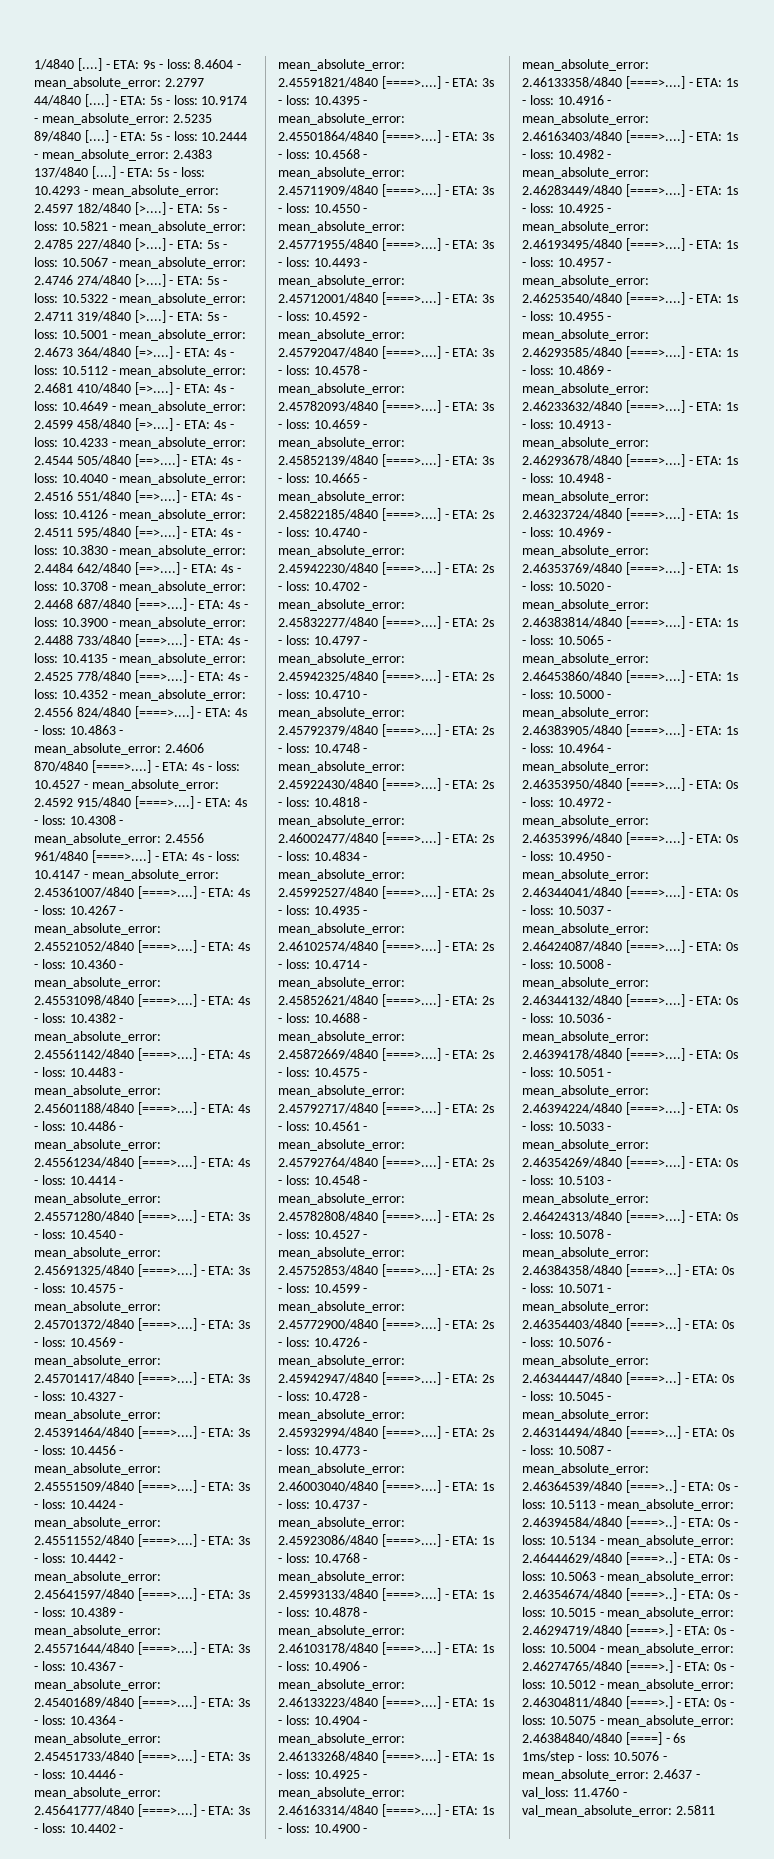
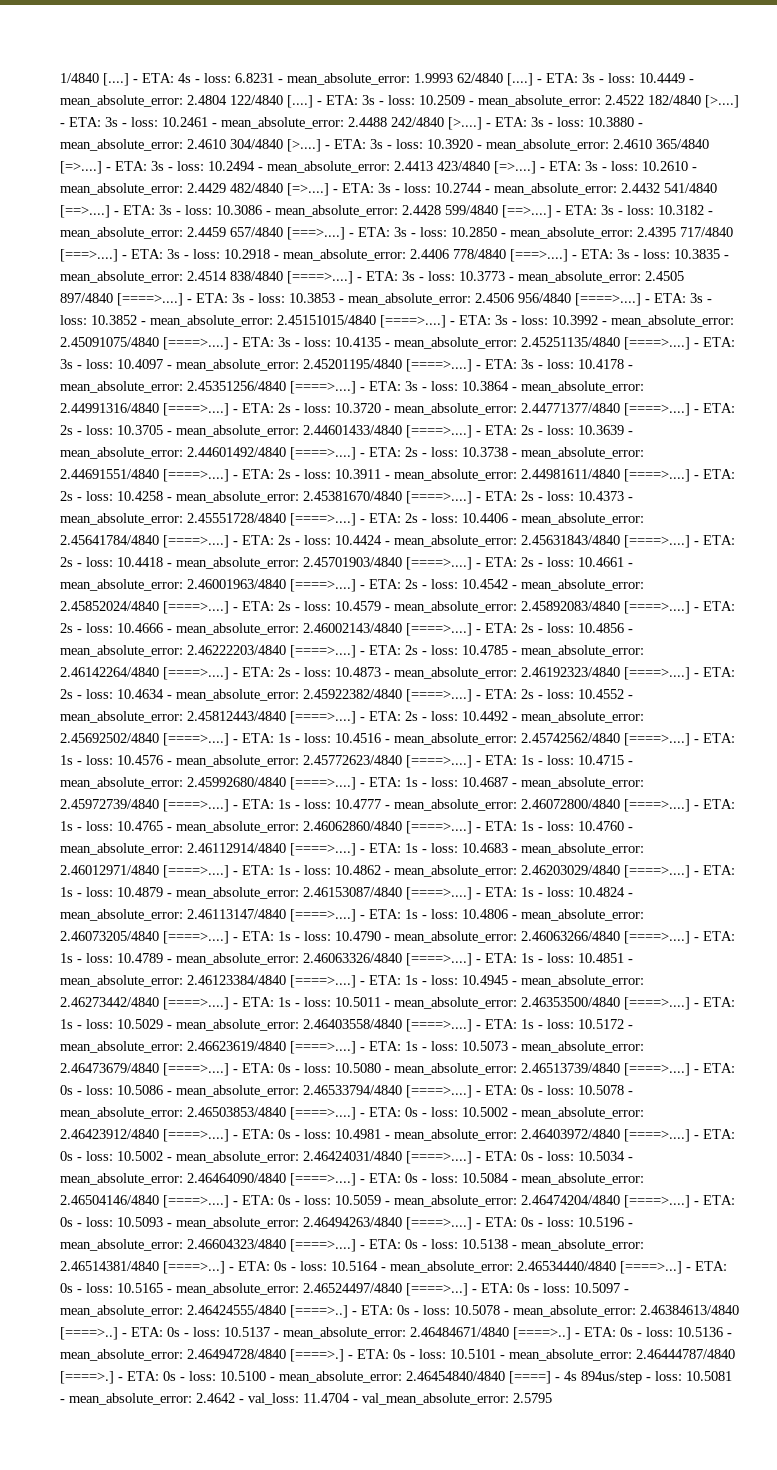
- - ETA: 9s - loss: 8.4604 - mean_absolute_error: 2.2797 44/4840 [....] - ETA: 5s - loss: 10.9174 - mean_absolute_error: 2.5235 89/4840 [....] - ETA: 5s - loss: 10.2444 - mean_absolute_error: 2.4383 137/4840 [....] - ETA: 5s - loss: 10.4293 - mean_absolute_error: 2.4597 182/4840 [>....] - ETA: 5s - loss: 10.5821 - mean_absolute_error: 2.4785 227/4840 [>....] - ETA: 5s - loss: 10.5067 - mean_absolute_error: 2.4746 274/4840 [>....] - ETA: 5s - loss: 10.5322 - mean_absolute_error: 2.4711 319/4840 [>....] - ETA: 5s - loss: 10.5001 - mean_absolute_error: 2.4673 364/4840 [=>....] - ETA: 4s - loss: 10.5112 - mean_absolute_error: 2.4681 410/4840 [=>....] - ETA: 4s - loss: 10.4649 - mean_absolute_error: 2.4599 458/4840 [=>....] - ETA: 4s - loss: 10.4233 - mean_absolute_error: 2.4544 505/4840 [==>....] - ETA: 4s - loss: 10.4040 - mean_absolute_error: 2.4516 551/4840 [==>....] - ETA: 4s - loss: 10.4126 - mean_absolute_error: 2.4511 595/4840 [==>....] - ETA: 4s - loss: 10.3830 - mean_absolute_error: 2.4484 642/4840 [==>....] - ETA: 4s - loss: 10.3708 - mean_absolute_error: 2.4468 687/4840 [===>....] - ETA: 4s - loss: 10.3900 - mean_absolute_error: 2.4488 733/4840 [===>....] - ETA: 4s - loss: 10.4135 - mean_absolute_error: 2.4525 778/4840 [===>....]
+ - ETA: 4s - loss: 6.8231 - mean_absolute_error: 1.9993 62/4840 [....] - ETA: 3s - loss: 10.4449 - mean_absolute_error: 2.4804 122/4840 [....] - ETA: 3s - loss: 10.2509 - mean_absolute_error: 2.4522 182/4840 [>....] - ETA: 3s - loss: 10.2461 - mean_absolute_error: 2.4488 242/4840 [>....] - ETA: 3s - loss: 10.3880 - mean_absolute_error: 2.4610 304/4840 [>....] - ETA: 3s - loss: 10.3920 - mean_absolute_error: 2.4610 365/4840 [=>....] - ETA: 3s - loss: 10.2494 - mean_absolute_error: 2.4413 423/4840 [=>....] - ETA: 3s - loss: 10.2610 - mean_absolute_error: 2.4429 482/4840 [=>....] - ETA: 3s - loss: 10.2744 - mean_absolute_error: 2.4432 541/4840 [==>....] - ETA: 3s - loss: 10.3086 - mean_absolute_error: 2.4428 599/4840 [==>....] - ETA: 3s - loss: 10.3182 - mean_absolute_error: 2.4459 657/4840 [===>....] - ETA: 3s - loss: 10.2850 - mean_absolute_error: 2.4395 717/4840 [===>....] - ETA: 3s - loss: 10.2918 - mean_absolute_error: 2.4406 778/4840 [===>....]
- - ETA: 4s - loss: 10.4352 - mean_absolute_error: 2.4556 824/4840 [====>....] - ETA: 4s - loss: 10.4863 - mean_absolute_error: 2.4606 870/4840 [====>....] - ETA: 4s - loss: 10.4527 - mean_absolute_error: 2.4592 915/4840 [====>....] - ETA: 4s - loss: 10.4308 - mean_absolute_error: 2.4556 961/4840 [====>....] - ETA: 4s - loss: 10.4147 - mean_absolute_error: 2.45361007/4840 [====>....] - ETA: 4s - loss: 10.4267 - mean_absolute_error: 2.45521052/4840 [====>....] - ETA: 4s - loss: 10.4360 - mean_absolute_error: 2.45531098/4840 [====>....] - ETA: 4s - loss: 10.4382 - mean_absolute_error: 2.45561142/4840 [====>....] - ETA: 4s - loss: 10.4483 - mean_absolute_error: 2.45601188/4840 [====>....] - ETA: 4s - loss: 10.4486 - mean_absolute_error: 2.45561234/4840 [====>....] - ETA: 4s - loss: 10.4414 - mean_absolute_error: 2.45571280/4840 [====>....] - ETA: 3s - loss: 10.4540 - mean_absolute_error: 2.45691325/4840 [====>....] - ETA: 3s - loss: 10.4575 - mean_absolute_error: 2.45701372/4840 [====>....] - ETA: 3s - loss: 10.4569 - mean_absolute_error: 2.45701417/4840 [====>....] - ETA: 3s - loss: 10.4327 - mean_absolute_error: 2.45391464/4840 [====>....] - ETA: 3s - loss: 10.4456 - mean_absolute_error: 2.45551509/4840 [====>....] - ETA: 3s - loss: 10.4424 - mean_absolute_error: 2.45511552/4840 [====>....] - ETA: 3s - loss: 10.4442 - mean_absolute_error: 2.45641597/4840 [====>....] - ETA: 3s - loss: 10.4389 - mean_absolute_error: 2.45571644/4840 [====>....] - ETA: 3s - loss: 10.4367 - mean_absolute_error: 2.45401689/4840 [====>....] - ETA: 3s - loss: 10.4364 - mean_absolute_error: 2.45451733/4840 [====>....] - ETA: 3s - loss: 10.4446 - mean_absolute_error: 2.45641777/4840 [====>....] - ETA: 3s - loss: 10.4402 - mean_absolute_error: 2.45591821/4840 [====>....] - ETA: 3s - loss: 10.4395 - mean_absolute_error: 2.45501864/4840 [====>....] - ETA: 3s - loss: 10.4568 - mean_absolute_error: 2.45711909/4840 [====>....] - ETA: 3s - loss: 10.4550 - mean_absolute_error: 2.45771955/4840 [====>....] - ETA: 3s - loss: 10.4493 - mean_absolute_error: 2.45712001/4840 [====>....] - ETA: 3s - loss: 10.4592 - mean_absolute_error: 2.45792047/4840 [====>....] - ETA: 3s - loss: 10.4578 - mean_absolute_error: 2.45782093/4840 [====>....] - ETA: 3s - loss: 10.4659 - mean_absolute_error: 2.45852139/4840 [====>....] - ETA: 3s - loss: 10.4665 - mean_absolute_error: 2.45822185/4840 [====>....] - ETA: 2s - loss: 10.4740 - mean_absolute_error: 2.45942230/4840 [====>....] - ETA: 2s - loss: 10.4702 - mean_absolute_error: 2.45832277/4840 [====>....] - ETA: 2s - loss: 10.4797 - mean_absolute_error: 2.45942325/4840 [====>....] - ETA: 2s - loss: 10.4710 - mean_absolute_error: 2.45792379/4840 [====>....] - ETA: 2s - loss: 10.4748 - mean_absolute_error: 2.45922430/4840 [====>....] - ETA: 2s - loss: 10.4818 - mean_absolute_error: 2.46002477/4840 [====>....] - ETA: 2s - loss: 10.4834 - mean_absolute_error: 2.45992527/4840 [====>....] - ETA: 2s - loss: 10.4935 - mean_absolute_error: 2.46102574/4840 [====>....] - ETA: 2s - loss: 10.4714 - mean_absolute_error: 2.45852621/4840 [====>....] - ETA: 2s - loss: 10.4688 - mean_absolute_error: 2.45872669/4840 [====>....] - ETA: 2s - loss: 10.4575 - mean_absolute_error: 2.45792717/4840 [====>....] - ETA: 2s - loss: 10.4561 - mean_absolute_error: 2.45792764/4840 [====>....] - ETA: 2s - loss: 10.4548 - mean_absolute_error: 2.45782808/4840 [====>....] - ETA: 2s - loss: 10.4527 - mean_absolute_error: 2.45752853/4840 [====>....] - ETA: 2s - loss: 10.4599 - mean_absolute_error: 2.45772900/4840 [====>....] - ETA: 2s - loss: 10.4726 - mean_absolute_error: 2.45942947/4840 [====>....] - ETA: 2s - loss: 10.4728 - mean_absolute_error: 2.45932994/4840 [====>....] - ETA: 2s - loss: 10.4773 - mean_absolute_error: 2.46003040/4840 [====>....] - ETA: 1s - loss: 10.4737 - mean_absolute_error: 2.45923086/4840 [====>....] - ETA: 1s - loss: 10.4768 - mean_absolute_error: 2.45993133/4840 [====>....] - ETA: 1s - loss: 10.4878 - mean_absolute_error: 2.46103178/4840 [====>....] - ETA: 1s - loss: 10.4906 - mean_absolute_error: 2.46133223/4840 [====>....] - ETA: 1s - loss: 10.4904 - mean_absolute_error: 2.46133268/4840 [====>....] - ETA: 1s - loss: 10.4925 - mean_absolute_error: 2.46163314/4840 [====>....] - ETA: 1s - loss: 10.4900 - mean_absolute_error: 2.46133358/4840 [====>....] - ETA: 1s - loss: 10.4916 - mean_absolute_error: 2.46163403/4840 [====>....] - ETA: 1s - loss: 10.4982 - mean_absolute_error: 2.46283449/4840 [====>....] - ETA: 1s - loss: 10.4925 - mean_absolute_error: 2.46193495/4840 [====>....] - ETA: 1s - loss: 10.4957 - mean_absolute_error: 2.46253540/4840 [====>....] - ETA: 1s - loss: 10.4955 - mean_absolute_error: 2.46293585/4840 [====>....] - ETA: 1s - loss: 10.4869 - mean_absolute_error: 2.46233632/4840 [====>....] - ETA: 1s - loss: 10.4913 - mean_absolute_error: 2.46293678/4840 [====>....] - ETA: 1s - loss: 10.4948 - mean_absolute_error: 2.46323724/4840 [====>....] - ETA: 1s - loss: 10.4969 - mean_absolute_error: 2.46353769/4840 [====>....] - ETA: 1s - loss: 10.5020 - mean_absolute_error: 2.46383814/4840 [====>....] - ETA: 1s - loss: 10.5065 - mean_absolute_error: 2.46453860/4840 [====>....] - ETA: 1s - loss: 10.5000 - mean_absolute_error: 2.46383905/4840 [====>....] - ETA: 1s - loss: 10.4964 - mean_absolute_error: 2.46353950/4840 [====>....] - ETA: 0s - loss: 10.4972 - mean_absolute_error: 2.46353996/4840 [====>....] - ETA: 0s - loss: 10.4950 - mean_absolute_error: 2.46344041/4840 [====>....] - ETA: 0s - loss: 10.5037 - mean_absolute_error: 2.46424087/4840 [====>....] - ETA: 0s - loss: 10.5008 - mean_absolute_error: 2.46344132/4840 [====>....] - ETA: 0s - loss: 10.5036 - mean_absolute_error: 2.46394178/4840 [====>....] - ETA: 0s - loss: 10.5051 - mean_absolute_error: 2.46394224/4840 [====>....] - ETA: 0s - loss: 10.5033 - mean_absolute_error: 2.46354269/4840 [====>....] - ETA: 0s - loss: 10.5103 - mean_absolute_error: 2.46424313/4840 [====>....]
+ - ETA: 3s - loss: 10.3835 - mean_absolute_error: 2.4514 838/4840 [====>....] - ETA: 3s - loss: 10.3773 - mean_absolute_error: 2.4505 897/4840 [====>....] - ETA: 3s - loss: 10.3853 - mean_absolute_error: 2.4506 956/4840 [====>....] - ETA: 3s - loss: 10.3852 - mean_absolute_error: 2.45151015/4840 [====>....] - ETA: 3s - loss: 10.3992 - mean_absolute_error: 2.45091075/4840 [====>....] - ETA: 3s - loss: 10.4135 - mean_absolute_error: 2.45251135/4840 [====>....] - ETA: 3s - loss: 10.4097 - mean_absolute_error: 2.45201195/4840 [====>....] - ETA: 3s - loss: 10.4178 - mean_absolute_error: 2.45351256/4840 [====>....] - ETA: 3s - loss: 10.3864 - mean_absolute_error: 2.44991316/4840 [====>....] - ETA: 2s - loss: 10.3720 - mean_absolute_error: 2.44771377/4840 [====>....] - ETA: 2s - loss: 10.3705 - mean_absolute_error: 2.44601433/4840 [====>....] - ETA: 2s - loss: 10.3639 - mean_absolute_error: 2.44601492/4840 [====>....] - ETA: 2s - loss: 10.3738 - mean_absolute_error: 2.44691551/4840 [====>....] - ETA: 2s - loss: 10.3911 - mean_absolute_error: 2.44981611/4840 [====>....] - ETA: 2s - loss: 10.4258 - mean_absolute_error: 2.45381670/4840 [====>....] - ETA: 2s - loss: 10.4373 - mean_absolute_error: 2.45551728/4840 [====>....] - ETA: 2s - loss: 10.4406 - mean_absolute_error: 2.45641784/4840 [====>....] - ETA: 2s - loss: 10.4424 - mean_absolute_error: 2.45631843/4840 [====>....] - ETA: 2s - loss: 10.4418 - mean_absolute_error: 2.45701903/4840 [====>....] - ETA: 2s - loss: 10.4661 - mean_absolute_error: 2.46001963/4840 [====>....] - ETA: 2s - loss: 10.4542 - mean_absolute_error: 2.45852024/4840 [====>....] - ETA: 2s - loss: 10.4579 - mean_absolute_error: 2.45892083/4840 [====>....] - ETA: 2s - loss: 10.4666 - mean_absolute_error: 2.46002143/4840 [====>....] - ETA: 2s - loss: 10.4856 - mean_absolute_error: 2.46222203/4840 [====>....] - ETA: 2s - loss: 10.4785 - mean_absolute_error: 2.46142264/4840 [====>....] - ETA: 2s - loss: 10.4873 - mean_absolute_error: 2.46192323/4840 [====>....] - ETA: 2s - loss: 10.4634 - mean_absolute_error: 2.45922382/4840 [====>....] - ETA: 2s - loss: 10.4552 - mean_absolute_error: 2.45812443/4840 [====>....] - ETA: 2s - loss: 10.4492 - mean_absolute_error: 2.45692502/4840 [====>....] - ETA: 1s - loss: 10.4516 - mean_absolute_error: 2.45742562/4840 [====>....] - ETA: 1s - loss: 10.4576 - mean_absolute_error: 2.45772623/4840 [====>....] - ETA: 1s - loss: 10.4715 - mean_absolute_error: 2.45992680/4840 [====>....] - ETA: 1s - loss: 10.4687 - mean_absolute_error: 2.45972739/4840 [====>....] - ETA: 1s - loss: 10.4777 - mean_absolute_error: 2.46072800/4840 [====>....] - ETA: 1s - loss: 10.4765 - mean_absolute_error: 2.46062860/4840 [====>....] - ETA: 1s - loss: 10.4760 - mean_absolute_error: 2.46112914/4840 [====>....] - ETA: 1s - loss: 10.4683 - mean_absolute_error: 2.46012971/4840 [====>....] - ETA: 1s - loss: 10.4862 - mean_absolute_error: 2.46203029/4840 [====>....] - ETA: 1s - loss: 10.4879 - mean_absolute_error: 2.46153087/4840 [====>....] - ETA: 1s - loss: 10.4824 - mean_absolute_error: 2.46113147/4840 [====>....] - ETA: 1s - loss: 10.4806 - mean_absolute_error: 2.46073205/4840 [====>....] - ETA: 1s - loss: 10.4790 - mean_absolute_error: 2.46063266/4840 [====>....] - ETA: 1s - loss: 10.4789 - mean_absolute_error: 2.46063326/4840 [====>....] - ETA: 1s - loss: 10.4851 - mean_absolute_error: 2.46123384/4840 [====>....] - ETA: 1s - loss: 10.4945 - mean_absolute_error: 2.46273442/4840 [====>....] - ETA: 1s - loss: 10.5011 - mean_absolute_error: 2.46353500/4840 [====>....] - ETA: 1s - loss: 10.5029 - mean_absolute_error: 2.46403558/4840 [====>....] - ETA: 1s - loss: 10.5172 - mean_absolute_error: 2.46623619/4840 [====>....] - ETA: 1s - loss: 10.5073 - mean_absolute_error: 2.46473679/4840 [====>....] - ETA: 0s - loss: 10.5080 - mean_absolute_error: 2.46513739/4840 [====>....] - ETA: 0s - loss: 10.5086 - mean_absolute_error: 2.46533794/4840 [====>....]
- - ETA: 0s - loss: 10.5078 - mean_absolute_error: 2.46384358/4840 [====>...] - ETA: 0s - loss: 10.5071 - mean_absolute_error: 2.46354403/4840 [====>...] - ETA: 0s - loss: 10.5076 - mean_absolute_error: 2.46344447/4840 [====>...] - ETA: 0s - loss: 10.5045 - mean_absolute_error: 2.46314494/4840 [====>...] - ETA: 0s - loss: 10.5087 - mean_absolute_error: 2.46364539/4840 [====>..] - ETA: 0s - loss: 10.5113 - mean_absolute_error: 2.46394584/4840 [====>..] - ETA: 0s - loss: 10.5134 - mean_absolute_error: 2.46444629/4840 [====>..] - ETA: 0s - loss: 10.5063 - mean_absolute_error: 2.46354674/4840 [====>..] - ETA: 0s - loss: 10.5015 - mean_absolute_error: 2.46294719/4840 [====>.] - ETA: 0s - loss: 10.5004 - mean_absolute_error: 2.46274765/4840 [====>.] - ETA: 0s - loss: 10.5012 - mean_absolute_error: 2.46304811/4840 [====>.] - ETA: 0s - loss: 10.5075 - mean_absolute_error: 2.46384840/4840 [====] - 6s 1ms/step - loss: 10.5076 - mean_absolute_error: 2.4637 - val_loss: 11.4760 - val_mean_absolute_error: 2.5811
+ - ETA: 0s - loss: 10.5078 - mean_absolute_error: 2.46503853/4840 [====>....] - ETA: 0s - loss: 10.5002 - mean_absolute_error: 2.46423912/4840 [====>....] - ETA: 0s - loss: 10.4981 - mean_absolute_error: 2.46403972/4840 [====>....] - ETA: 0s - loss: 10.5002 - mean_absolute_error: 2.46424031/4840 [====>....] - ETA: 0s - loss: 10.5034 - mean_absolute_error: 2.46464090/4840 [====>....] - ETA: 0s - loss: 10.5084 - mean_absolute_error: 2.46504146/4840 [====>....] - ETA: 0s - loss: 10.5059 - mean_absolute_error: 2.46474204/4840 [====>....] - ETA: 0s - loss: 10.5093 - mean_absolute_error: 2.46494263/4840 [====>....] - ETA: 0s - loss: 10.5196 - mean_absolute_error: 2.46604323/4840 [====>....] - ETA: 0s - loss: 10.5138 - mean_absolute_error: 2.46514381/4840 [====>...] - ETA: 0s - loss: 10.5164 - mean_absolute_error: 2.46534440/4840 [====>...] - ETA: 0s - loss: 10.5165 - mean_absolute_error: 2.46524497/4840 [====>...] - ETA: 0s - loss: 10.5097 - mean_absolute_error: 2.46424555/4840 [====>..] - ETA: 0s - loss: 10.5078 - mean_absolute_error: 2.46384613/4840 [====>..] - ETA: 0s - loss: 10.5137 - mean_absolute_error: 2.46484671/4840 [====>..] - ETA: 0s - loss: 10.5136 - mean_absolute_error: 2.46494728/4840 [====>.] - ETA: 0s - loss: 10.5101 - mean_absolute_error: 2.46444787/4840 [====>.] - ETA: 0s - loss: 10.5100 - mean_absolute_error: 2.46454840/4840 [====] - 4s 894us/step - loss: 10.5081 - mean_absolute_error: 2.4642 - val_loss: 11.4704 - val_mean_absolute_error: 2.5795

